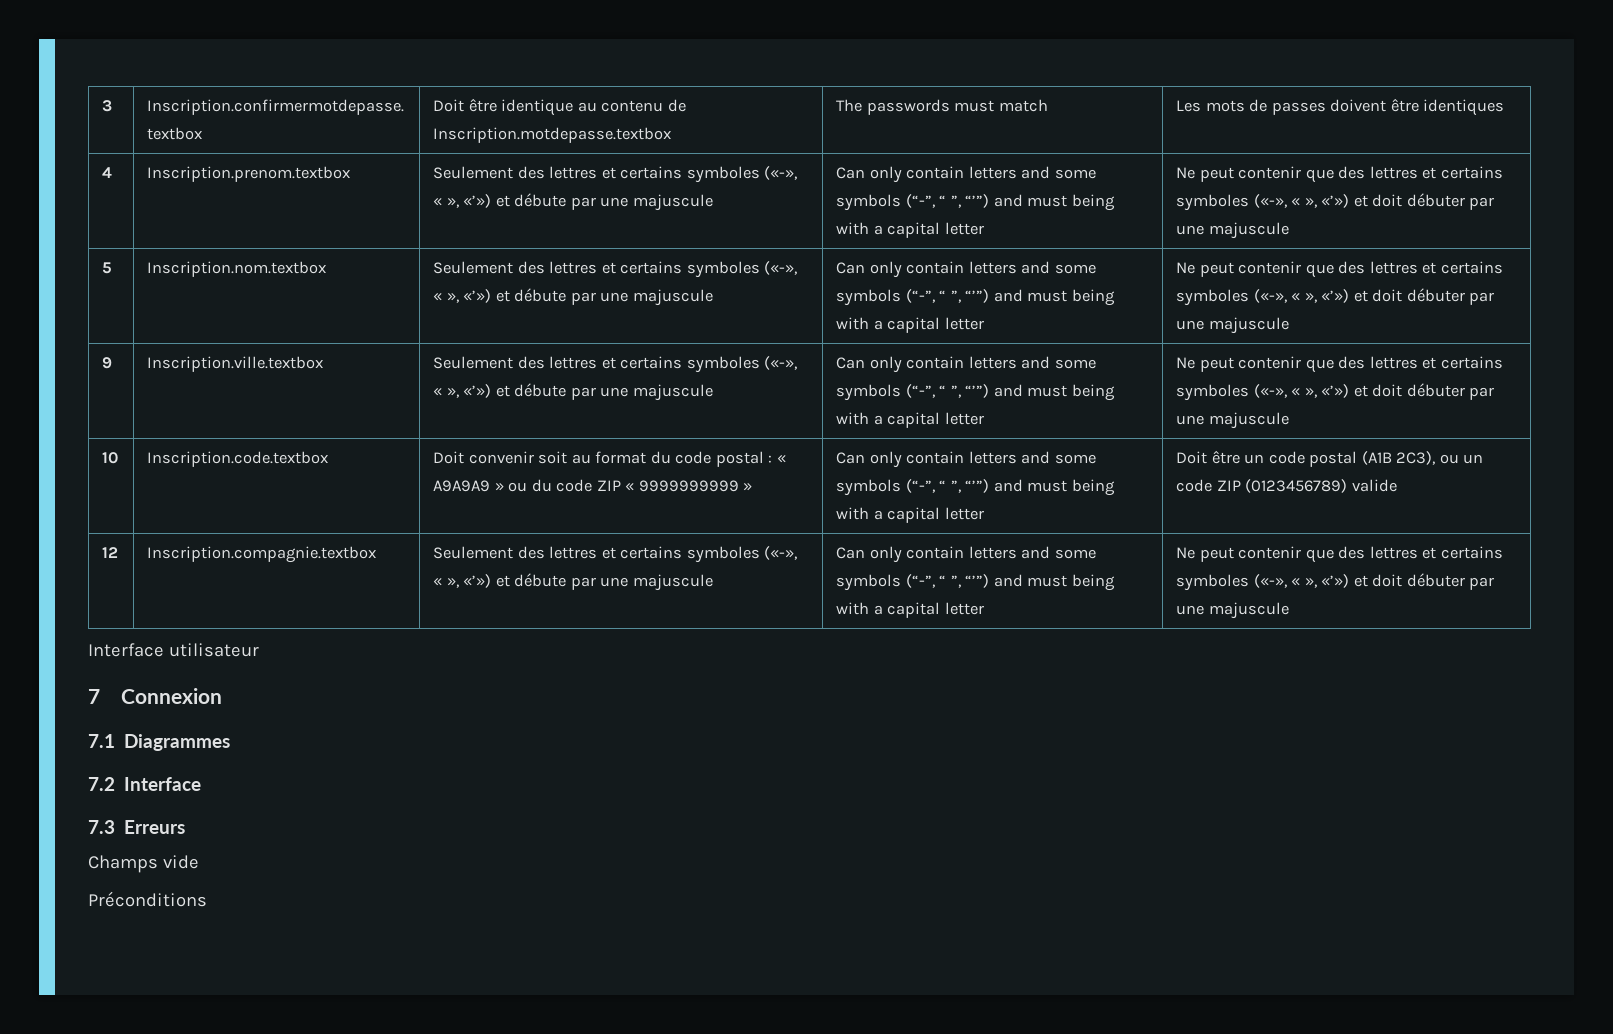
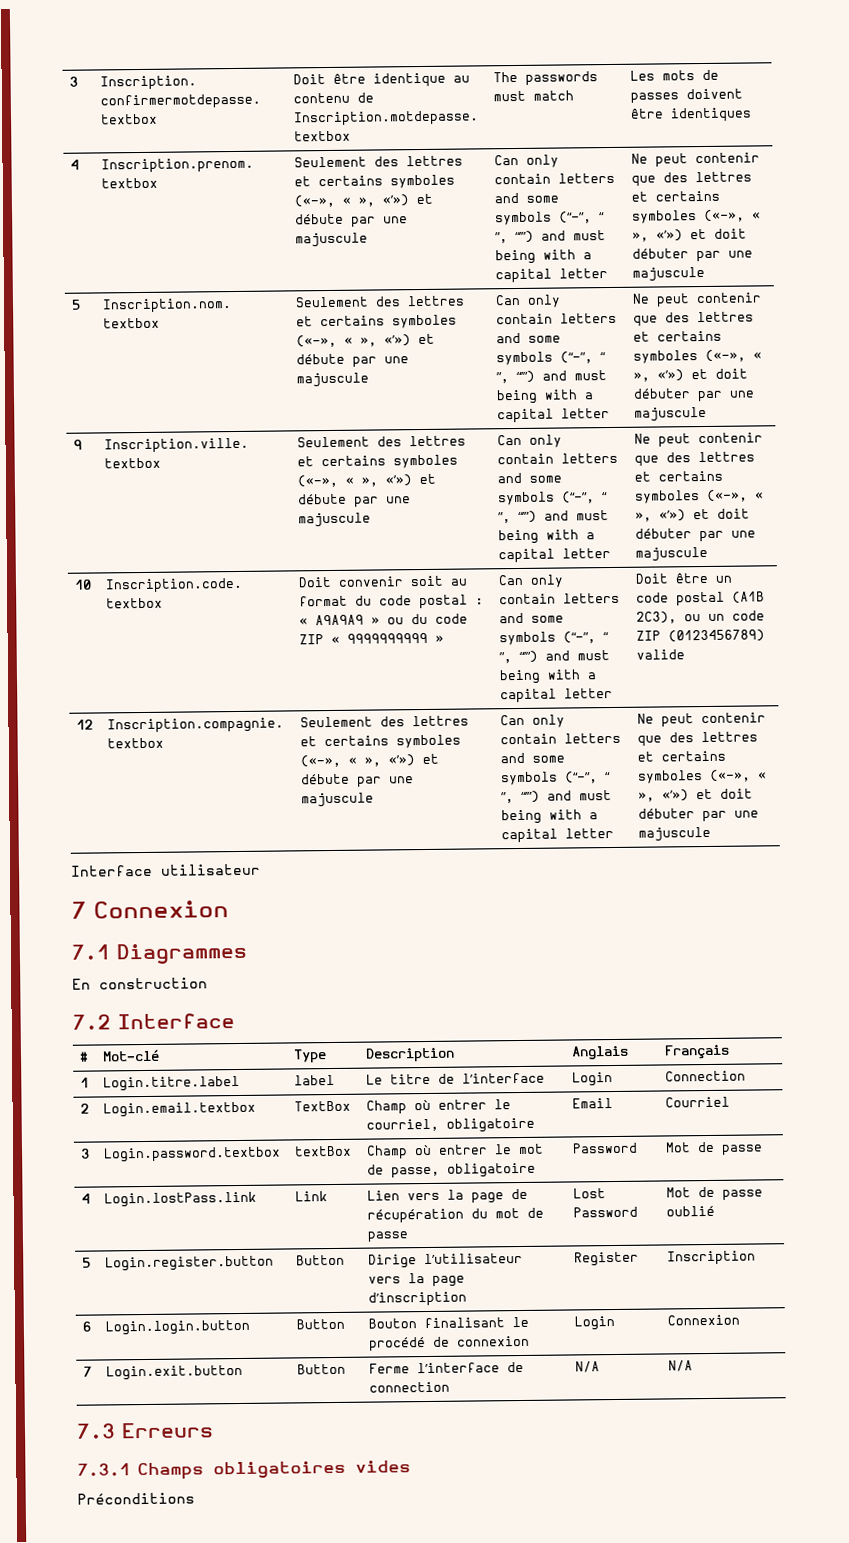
+ En construction
+ # | Mot-clé | Type | Description | Anglais | Français
+ 1 | Login.titre.label | label | Le titre de l’interface | Login | Connection
+ 2 | Login.email.textbox | TextBox | Champ où entrer le courriel, obligatoire | Email | Courriel
+ 3 | Login.password.textbox | textBox | Champ où entrer le mot de passe, obligatoire | Password | Mot de passe
+ 4 | Login.lostPass.link | Link | Lien vers la page de récupération du mot de passe | Lost Password | Mot de passe oublié
+ 5 | Login.register.button | Button | Dirige l’utilisateur vers la page d’inscription | Register | Inscription
+ 6 | Login.login.button | Button | Bouton finalisant le procédé de connexion | Login | Connexion
+ 7 | Login.exit.button | Button | Ferme l’interface de connection | N/A | N/A
  7.3 Erreurs
- Champs vide
+ 7.3.1 Champs obligatoires vides

